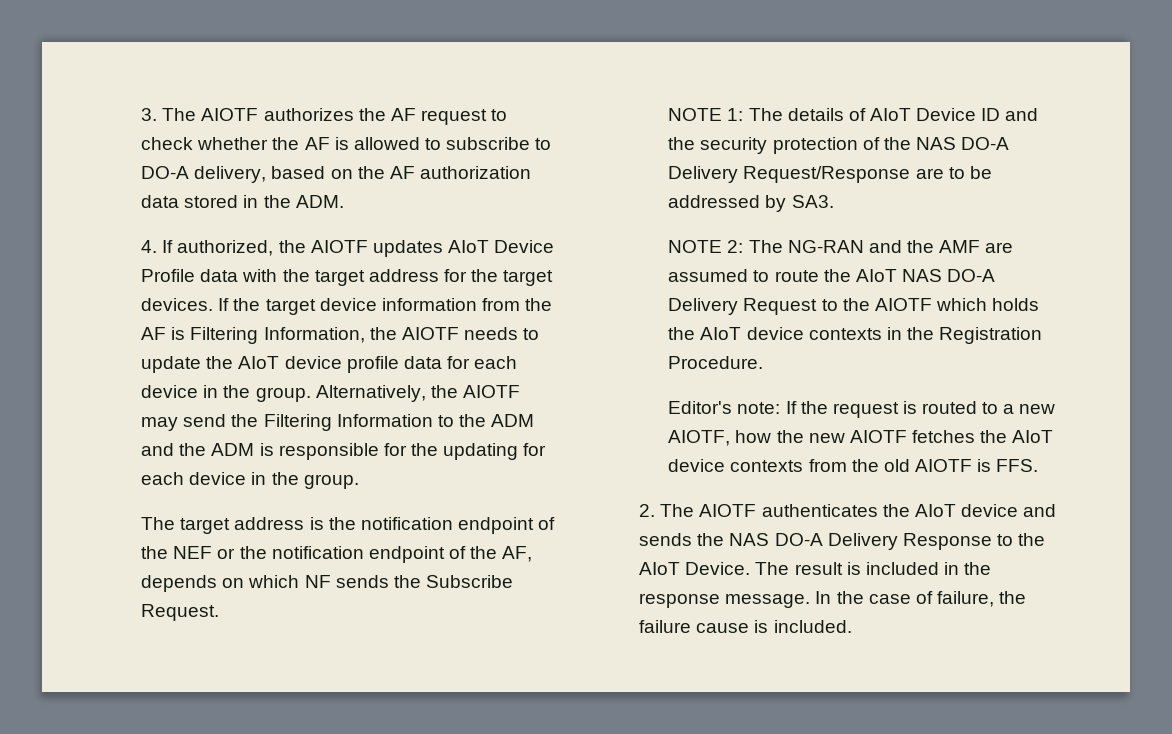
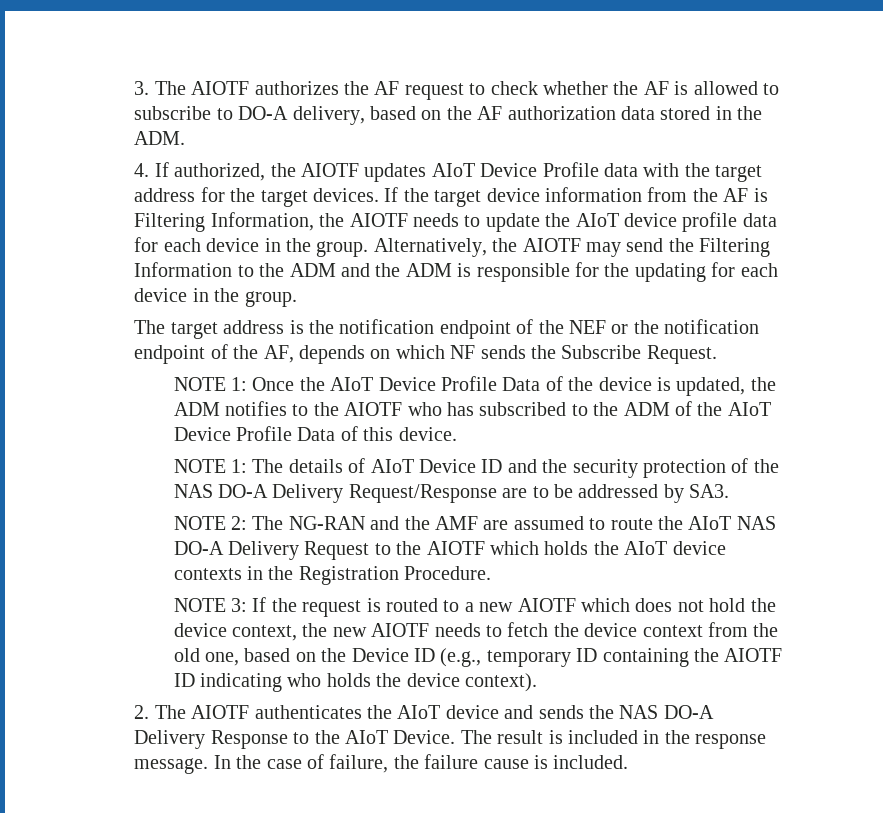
+ NOTE 1: Once the AIoT Device Profile Data of the device is updated, the ADM notifies to the AIOTF who has subscribed to the ADM of the AIoT Device Profile Data of this device.
- Editor's note: If the request is routed to a new AIOTF, how the new AIOTF fetches the AIoT device contexts from the old AIOTF is FFS.
+ NOTE 3: If the request is routed to a new AIOTF which does not hold the device context, the new AIOTF needs to fetch the device context from the old one, based on the Device ID (e.g., temporary ID containing the AIOTF ID indicating who holds the device context).

